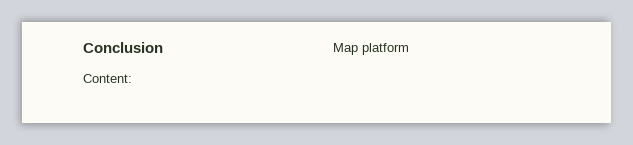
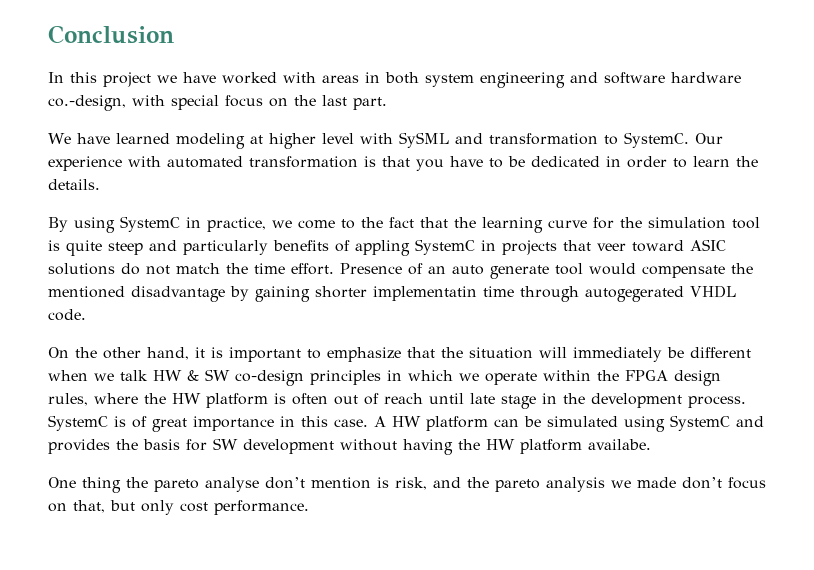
- Content:
- Map platform
+ In this project we have worked with areas in both system engineering and software hardware co.-design, with special focus on the last part.
+ We have learned modeling at higher level with SySML and transformation to SystemC. Our experience with automated transformation is that you have to be dedicated in order to learn the details.
+ By using SystemC in practice, we come to the fact that the learning curve for the simulation tool is quite steep and particularly benefits of appling SystemC in projects that veer toward ASIC solutions do not match the time effort. Presence of an auto generate tool would compensate the mentioned disadvantage by gaining shorter implementatin time through autogegerated VHDL code.
+ On the other hand, it is important to emphasize that the situation will immediately be different when we talk HW & SW co-design principles in which we operate within the FPGA design rules, where the HW platform is often out of reach until late stage in the development process. SystemC is of great importance in this case. A HW platform can be simulated using SystemC and provides the basis for SW development without having the HW platform availabe.
+ One thing the pareto analyse don’t mention is risk, and the pareto analysis we made don’t focus on that, but only cost performance.

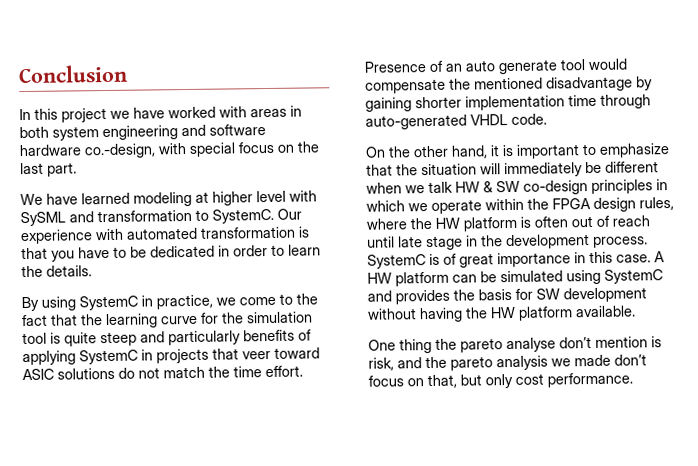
- By using SystemC in practice, we come to the fact that the learning curve for the simulation tool is quite steep and particularly benefits of appling SystemC in projects that veer toward ASIC solutions do not match the time effort.
+ By using SystemC in practice, we come to the fact that the learning curve for the simulation tool is quite steep and particularly benefits of applying SystemC in projects that veer toward ASIC solutions do not match the time effort.
- Presence of an auto generate tool would compensate the mentioned disadvantage by gaining shorter implementatin time through autogegerated VHDL code.
+ Presence of an auto generate tool would compensate the mentioned disadvantage by gaining shorter implementation time through auto-generated VHDL code.
- A HW platform can be simulated using SystemC and provides the basis for SW development without having the HW platform availabe.
+ A HW platform can be simulated using SystemC and provides the basis for SW development without having the HW platform available.

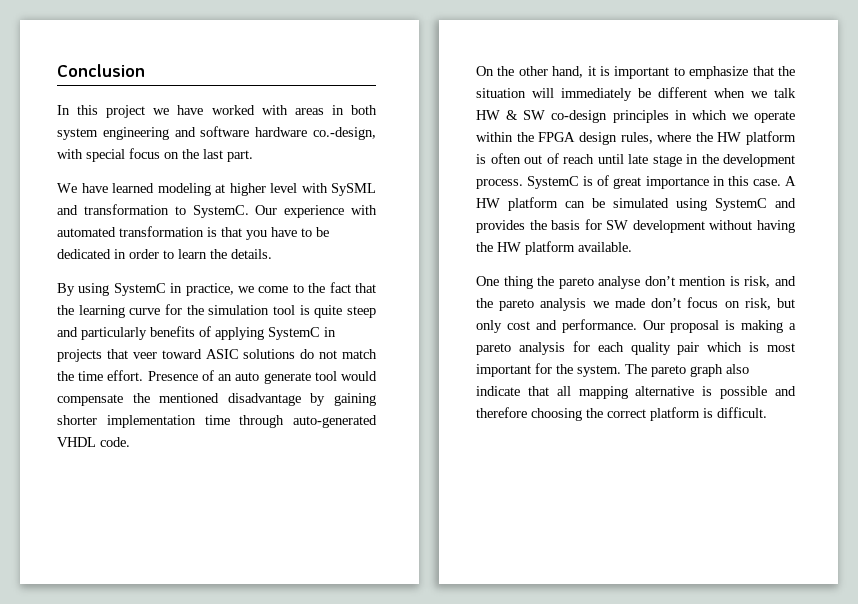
- One thing the pareto analyse don’t mention is risk, and the pareto analysis we made don’t focus on that, but only cost performance.
+ One thing the pareto analyse don’t mention is risk, and the pareto analysis we made don’t focus on risk, but only cost and performance. Our proposal is making a pareto analysis for each quality pair which is most important for the system. The pareto graph also indicate that all mapping alternative is possible and therefore choosing the correct platform is difficult.

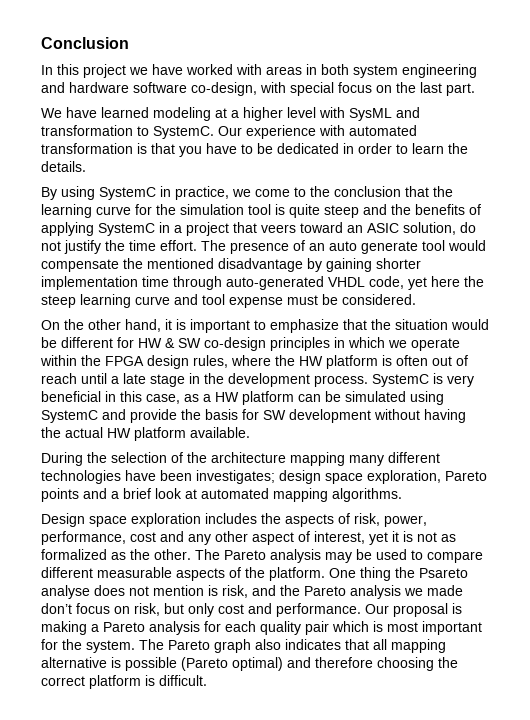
- In this project we have worked with areas in both system engineering and software hardware co.-design, with special focus on the last part.
+ In this project we have worked with areas in both system engineering and hardware software co-design, with special focus on the last part.
- We have learned modeling at higher level with SySML and transformation to SystemC.
+ We have learned modeling at a higher level with SysML and transformation to SystemC.
- By using SystemC in practice, we come to the fact that the learning curve for the simulation tool is quite steep and particularly benefits of applying SystemC in projects that veer toward ASIC solutions do not match the time effort.
+ By using SystemC in practice, we come to the conclusion that the learning curve for the simulation tool is quite steep and the benefits of applying SystemC in a project that veers toward an ASIC solution, do not justify the time effort.
- Presence of an auto generate tool would compensate the mentioned disadvantage by gaining shorter implementation time through auto-generated VHDL code.
+ The presence of an auto generate tool would compensate the mentioned disadvantage by gaining shorter implementation time through auto-generated VHDL code, yet here the steep learning curve and tool expense must be considered.
- On the other hand, it is important to emphasize that the situation will immediately be different when we talk HW & SW co-design principles in which we operate within the FPGA design rules, where the HW platform is often out of reach until late stage in the development process.
+ On the other hand, it is important to emphasize that the situation would be different for HW & SW co-design principles in which we operate within the FPGA design rules, where the HW platform is often out of reach until a late stage in the development process.
- SystemC is of great importance in this case. A HW platform can be simulated using SystemC and provides the basis for SW development without having the HW platform available.
+ SystemC is very beneficial in this case, as a HW platform can be simulated using SystemC and provide the basis for SW development without having the actual HW platform available.
- One thing the pareto analyse don’t mention is risk, and the pareto analysis we made don’t focus on risk, but only cost and performance.
+ During the selection of the architecture mapping many different technologies have been investigates; design space exploration, Pareto points and a brief look at automated mapping algorithms.
+ Design space exploration includes the aspects of risk, power, performance, cost and any other aspect of interest, yet it is not as formalized as the other. The Pareto analysis may be used to compare different measurable aspects of the platform. One thing the Psareto analyse does not mention is risk, and the Pareto analysis we made don’t focus on risk, but only cost and performance.
- Our proposal is making a pareto analysis for each quality pair which is most important for the system.
+ Our proposal is making a Pareto analysis for each quality pair which is most important for the system.
- The pareto graph also indicate that all mapping alternative is possible and therefore choosing the correct platform is difficult.
+ The Pareto graph also indicates that all mapping alternative is possible (Pareto optimal) and therefore choosing the correct platform is difficult.

